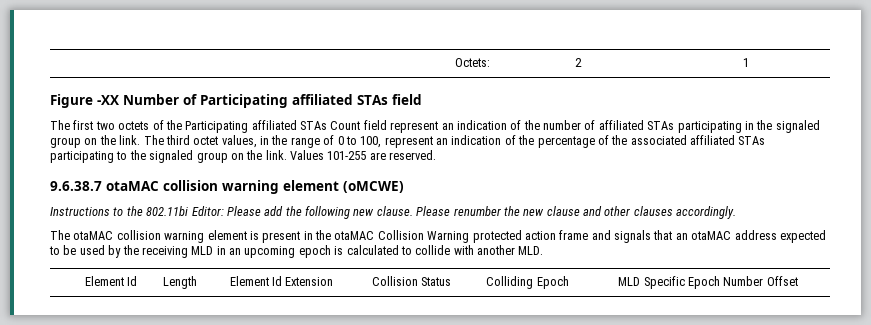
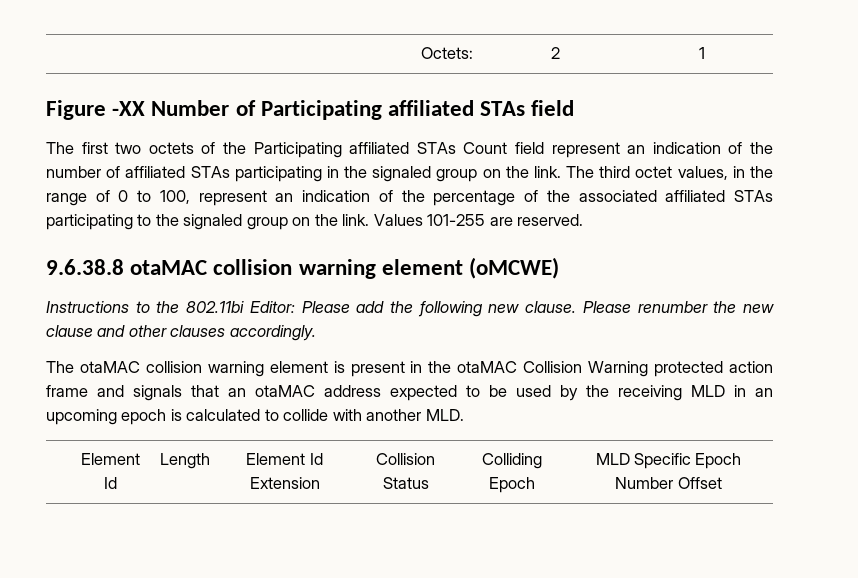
- 9.6.38.7 otaMAC collision warning element (oMCWE)
+ 9.6.38.8 otaMAC collision warning element (oMCWE)

